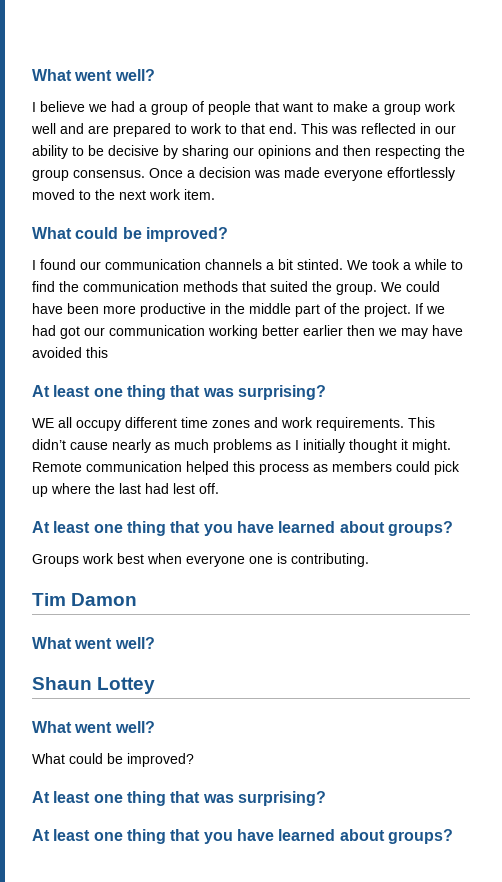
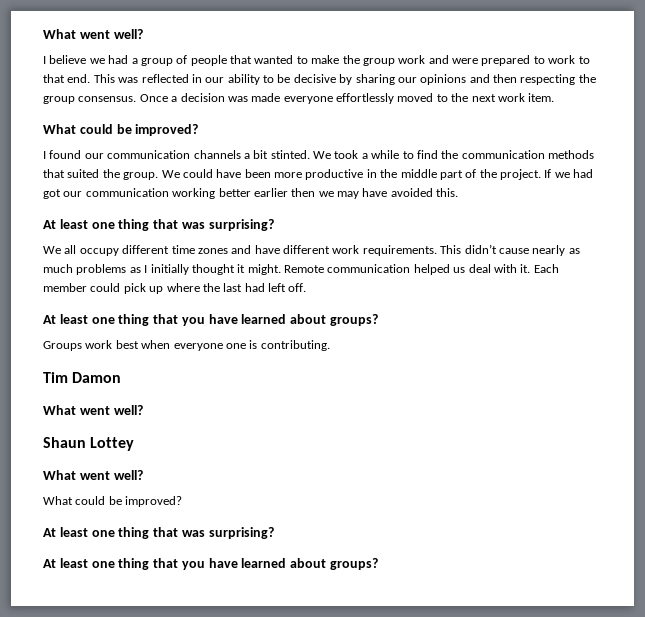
- I believe we had a group of people that want to make a group work well and are prepared to work to that end.
+ I believe we had a group of people that wanted to make the group work and were prepared to work to that end.
- If we had got our communication working better earlier then we may have avoided this
+ If we had got our communication working better earlier then we may have avoided this.
  At least one thing that was surprising?
- WE all occupy different time zones and work requirements.
+ We all occupy different time zones and have different work requirements.
- Remote communication helped this process as members could pick up where the last had lest off.
+ Remote communication helped us deal with it. Each member could pick up where the last had left off.

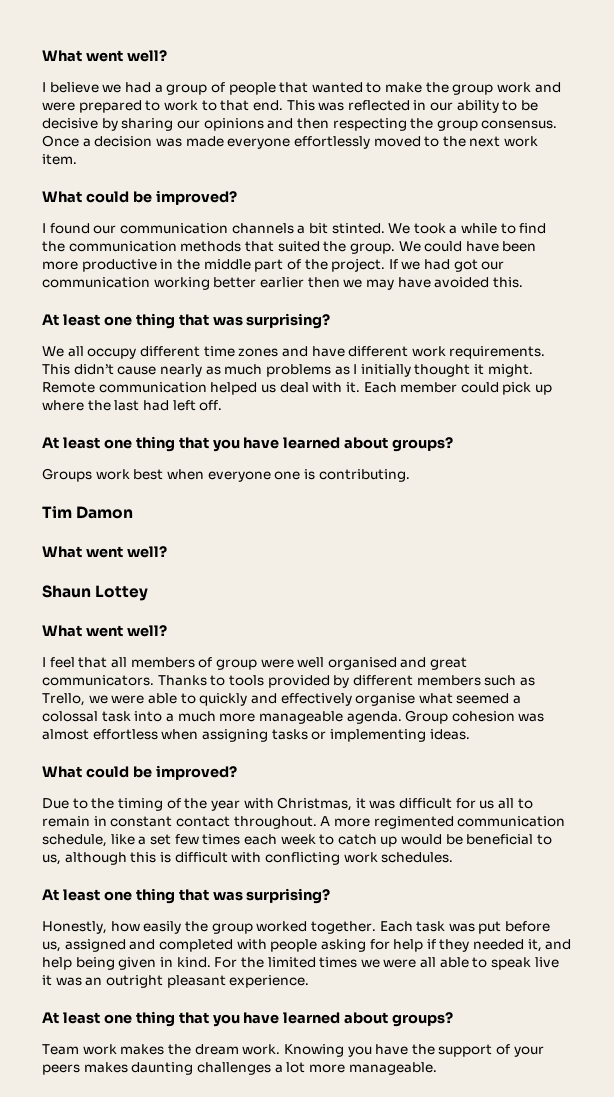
  Shaun Lottey
  What went well?
+ I feel that all members of group were well organised and great communicators. Thanks to tools provided by different members such as Trello, we were able to quickly and effectively organise what seemed a colossal task into a much more manageable agenda. Group cohesion was almost effortless when assigning tasks or implementing ideas.
  What could be improved?
+ Due to the timing of the year with Christmas, it was difficult for us all to remain in constant contact throughout. A more regimented communication schedule, like a set few times each week to catch up would be beneficial to us, although this is difficult with conflicting work schedules.
  At least one thing that was surprising?
+ Honestly, how easily the group worked together. Each task was put before us, assigned and completed with people asking for help if they needed it, and help being given in kind. For the limited times we were all able to speak live it was an outright pleasant experience.
+ Team work makes the dream work. Knowing you have the support of your peers makes daunting challenges a lot more manageable.

